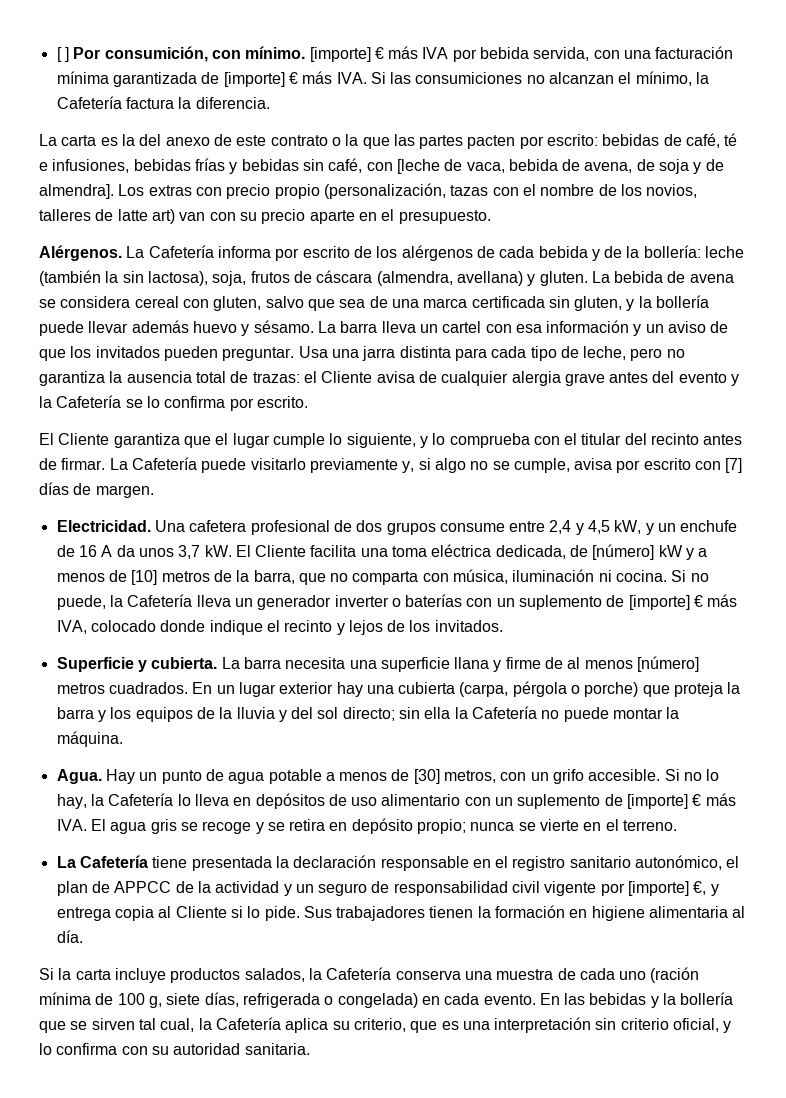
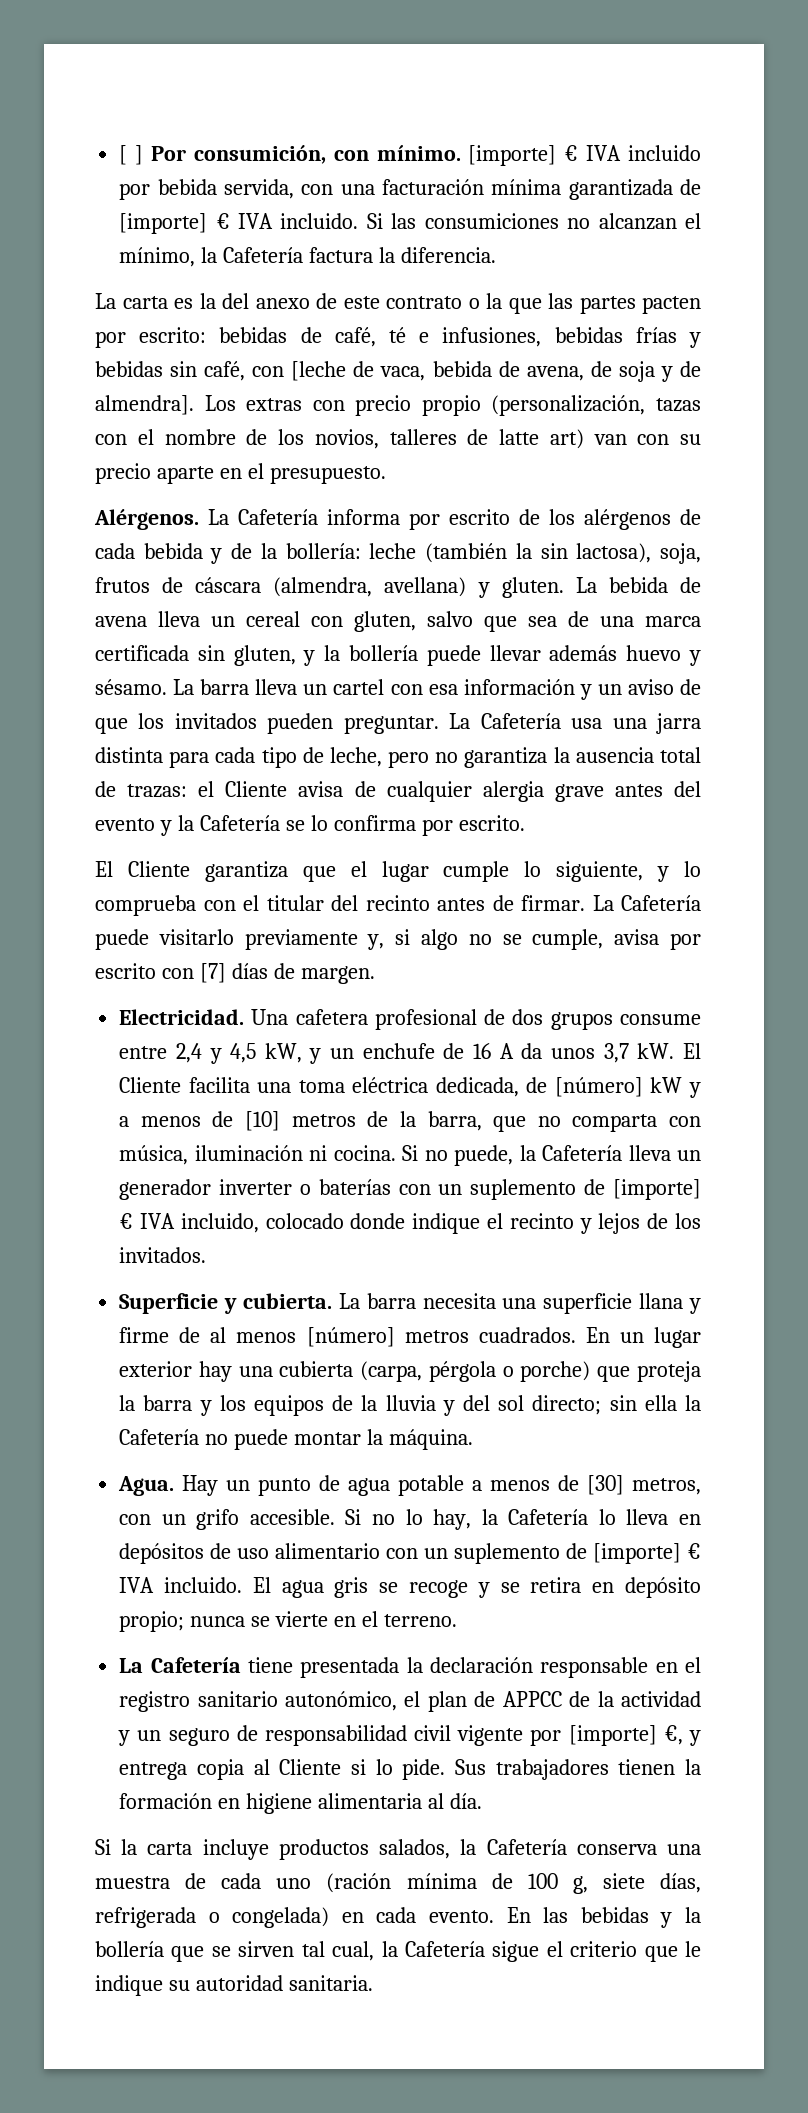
- [importe] € más IVA por bebida servida, con una facturación mínima garantizada de [importe] € más IVA. Si las consumiciones no alcanzan el mínimo, la Cafetería factura la diferencia.
+ [importe] € IVA incluido por bebida servida, con una facturación mínima garantizada de [importe] € IVA incluido. Si las consumiciones no alcanzan el mínimo, la Cafetería factura la diferencia.
- La bebida de avena se considera cereal con gluten, salvo que sea de una marca certificada sin gluten, y la bollería puede llevar además huevo y sésamo.
+ La bebida de avena lleva un cereal con gluten, salvo que sea de una marca certificada sin gluten, y la bollería puede llevar además huevo y sésamo.
- Usa una jarra distinta para cada tipo de leche, pero no garantiza la ausencia total de trazas: el Cliente avisa de cualquier alergia grave antes del evento y la Cafetería se lo confirma por escrito.
+ La Cafetería usa una jarra distinta para cada tipo de leche, pero no garantiza la ausencia total de trazas: el Cliente avisa de cualquier alergia grave antes del evento y la Cafetería se lo confirma por escrito.
- Si no puede, la Cafetería lleva un generador inverter o baterías con un suplemento de [importe] € más IVA, colocado donde indique el recinto y lejos de los invitados.
+ Si no puede, la Cafetería lleva un generador inverter o baterías con un suplemento de [importe] € IVA incluido, colocado donde indique el recinto y lejos de los invitados.
- Si no lo hay, la Cafetería lo lleva en depósitos de uso alimentario con un suplemento de [importe] € más IVA. El agua gris se recoge y se retira en depósito propio; nunca se vierte en el terreno.
+ Si no lo hay, la Cafetería lo lleva en depósitos de uso alimentario con un suplemento de [importe] € IVA incluido. El agua gris se recoge y se retira en depósito propio; nunca se vierte en el terreno.
- En las bebidas y la bollería que se sirven tal cual, la Cafetería aplica su criterio, que es una interpretación sin criterio oficial, y lo confirma con su autoridad sanitaria.
+ En las bebidas y la bollería que se sirven tal cual, la Cafetería sigue el criterio que le indique su autoridad sanitaria.

